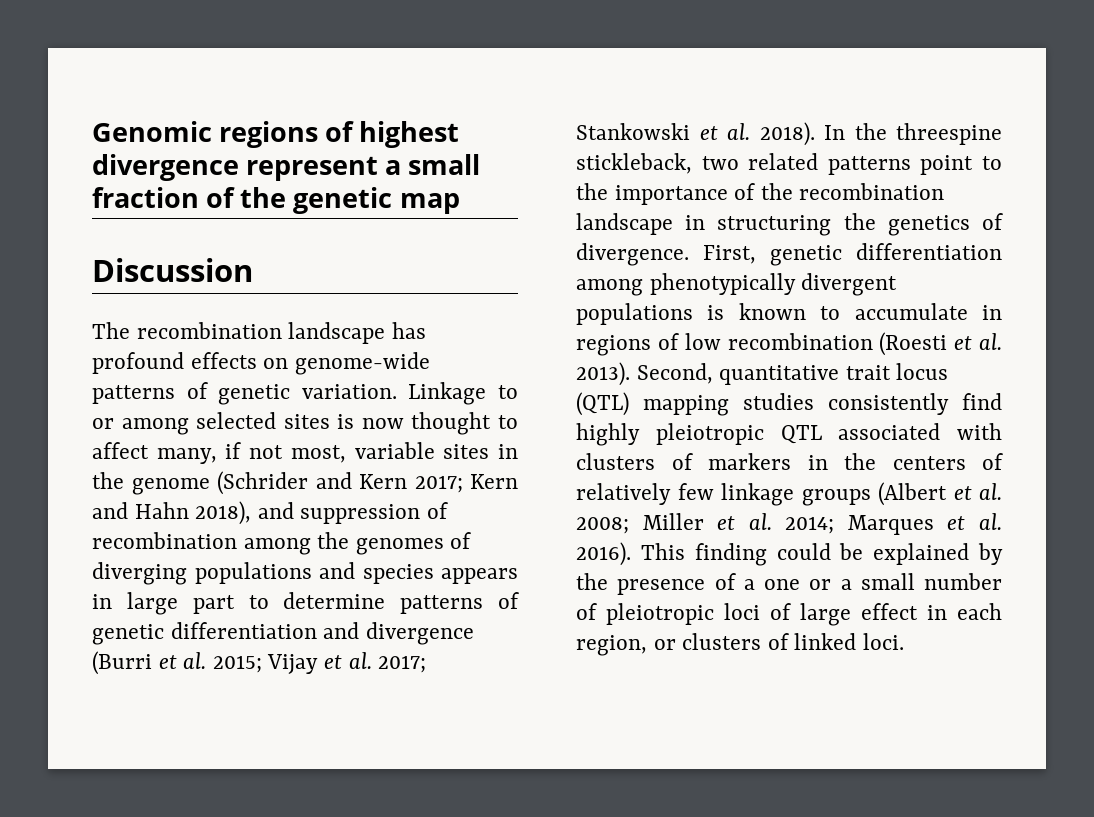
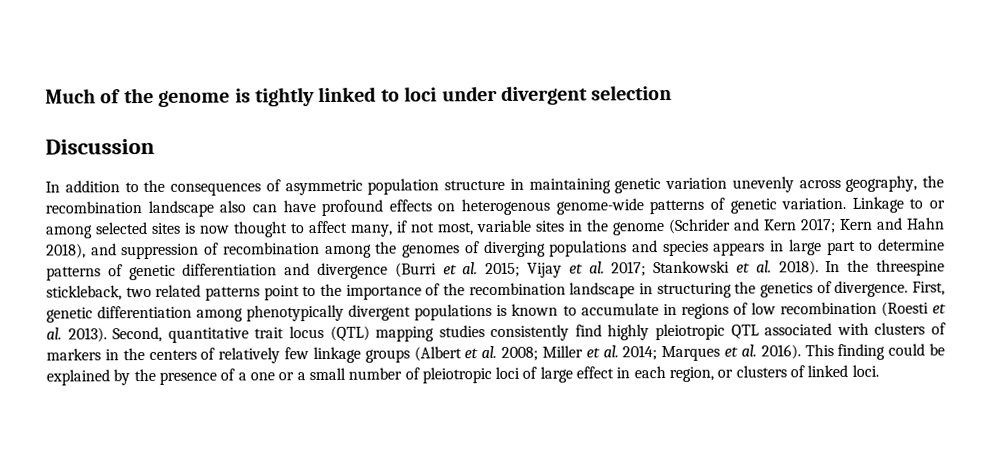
- Genomic regions of highest divergence represent a small fraction of the genetic map
+ Much of the genome is tightly linked to loci under divergent selection
  Discussion
- The recombination landscape has profound effects on genome-wide patterns of genetic variation.
+ In addition to the consequences of asymmetric population structure in maintaining genetic variation unevenly across geography, the recombination landscape also can have profound effects on heterogenous genome-wide patterns of genetic variation.

